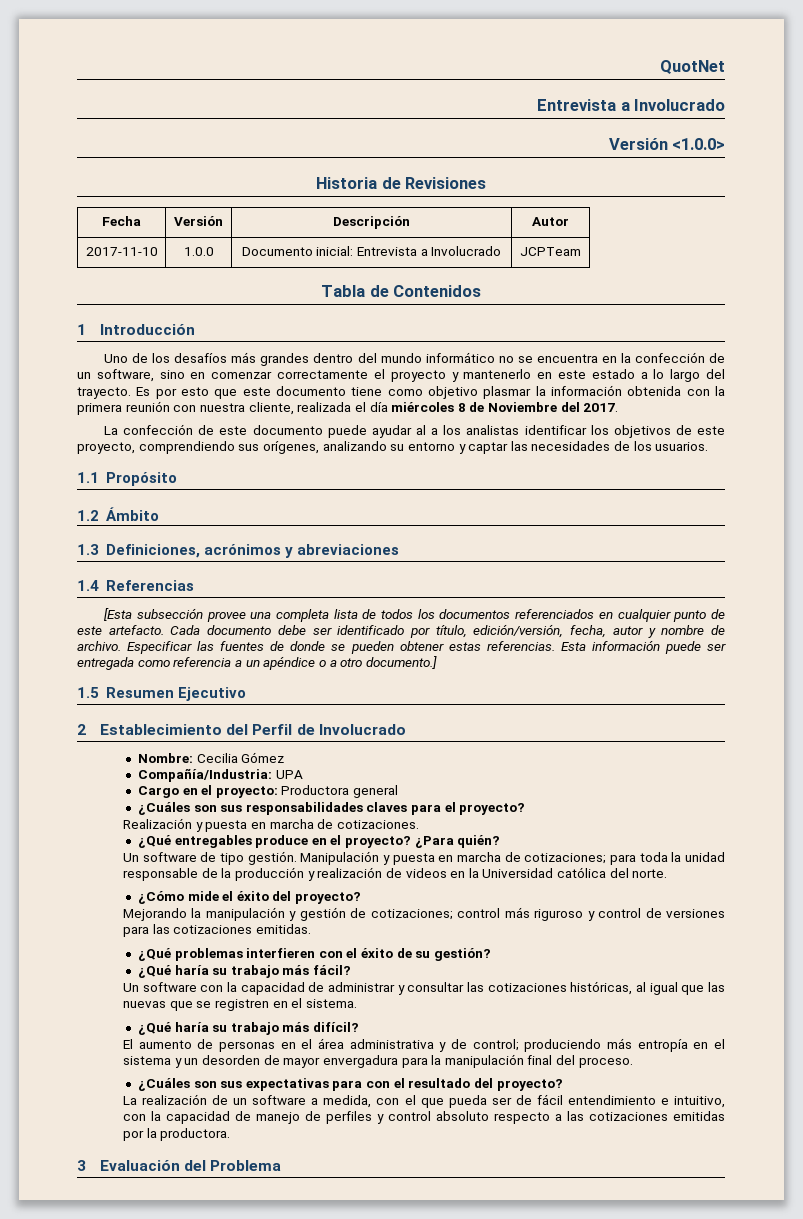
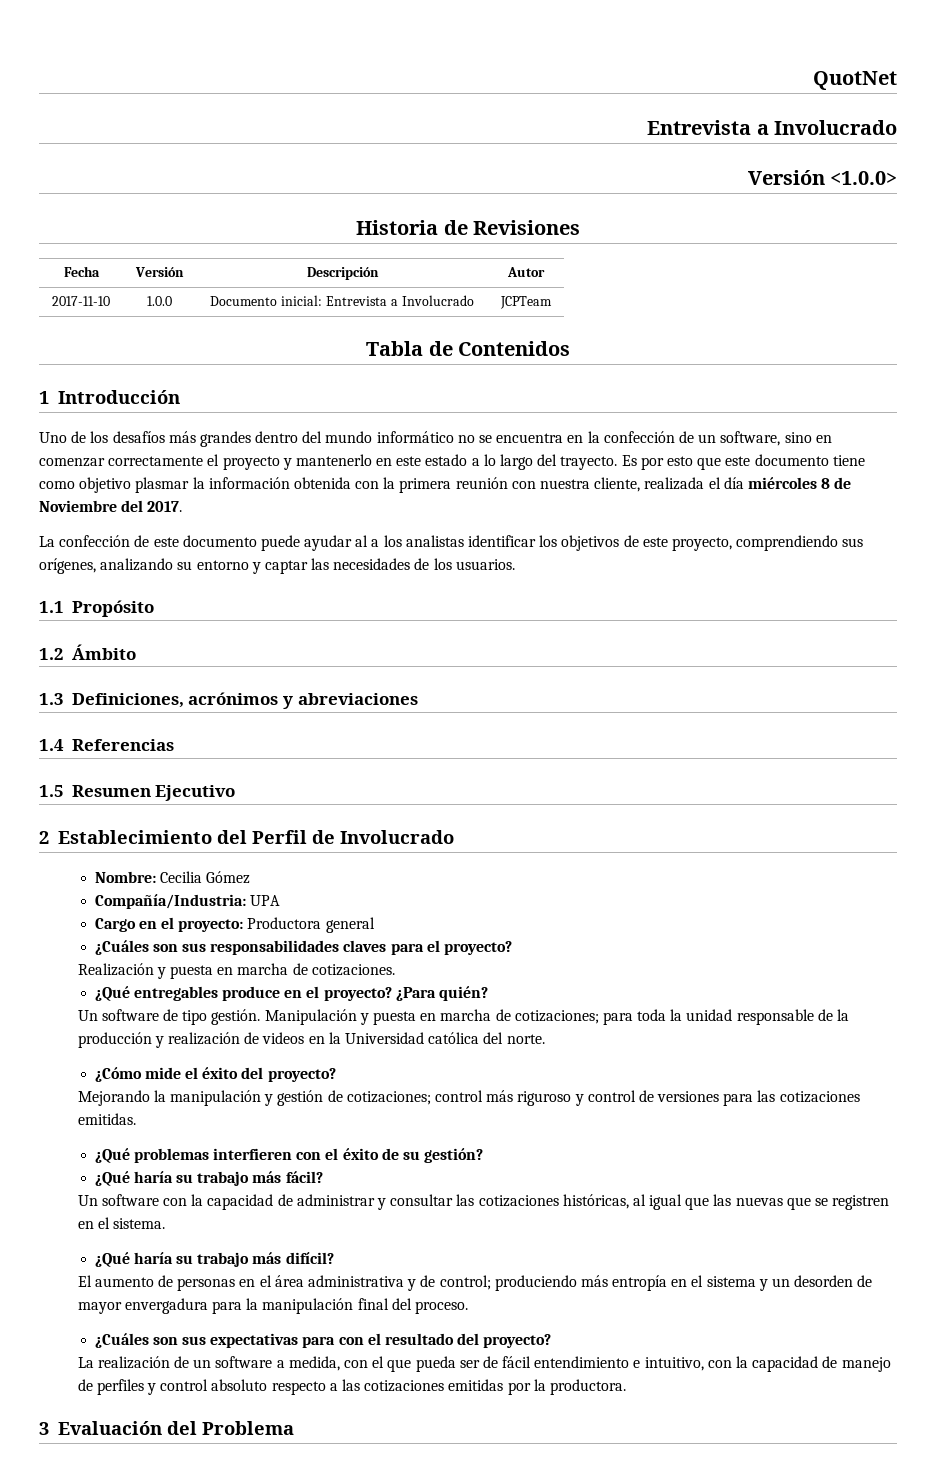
- [Esta subsección provee una completa lista de todos los documentos referenciados en cualquier punto de este artefacto. Cada documento debe ser identificado por título, edición/versión, fecha, autor y nombre de archivo. Especificar las fuentes de donde se pueden obtener estas referencias. Esta información puede ser entregada como referencia a un apéndice o a otro documento.]

